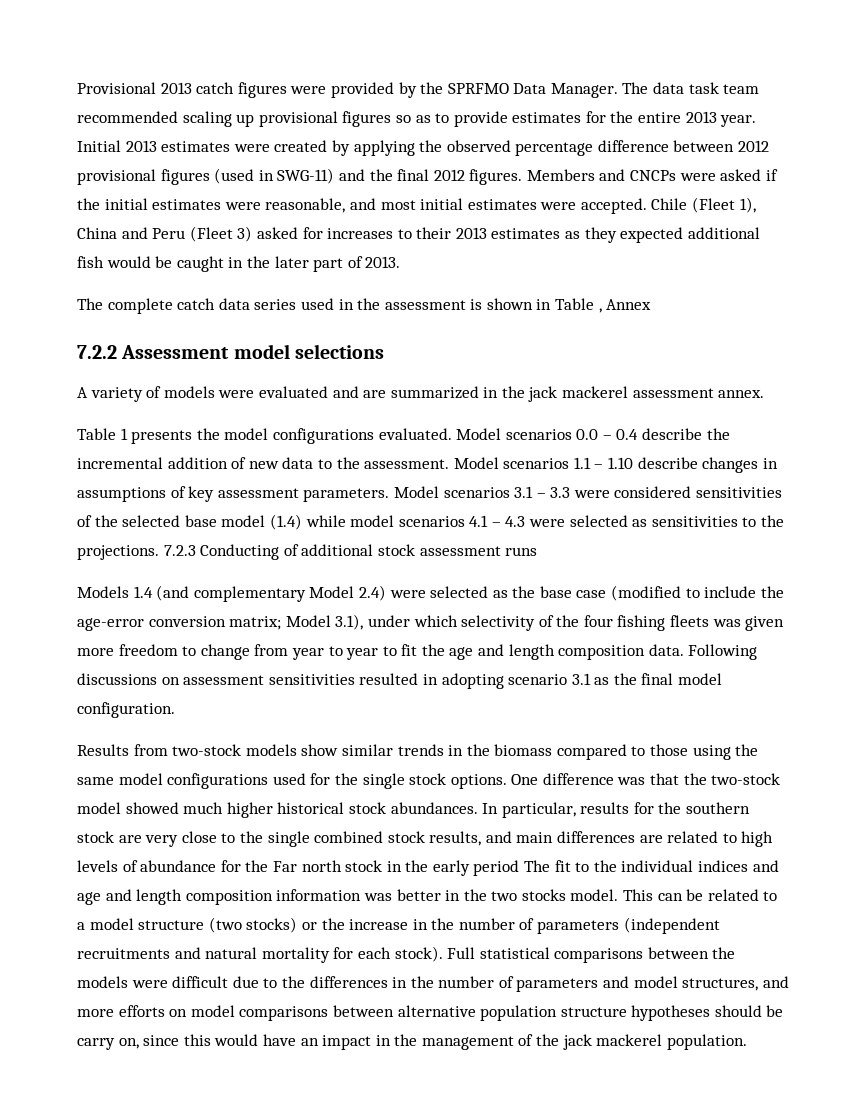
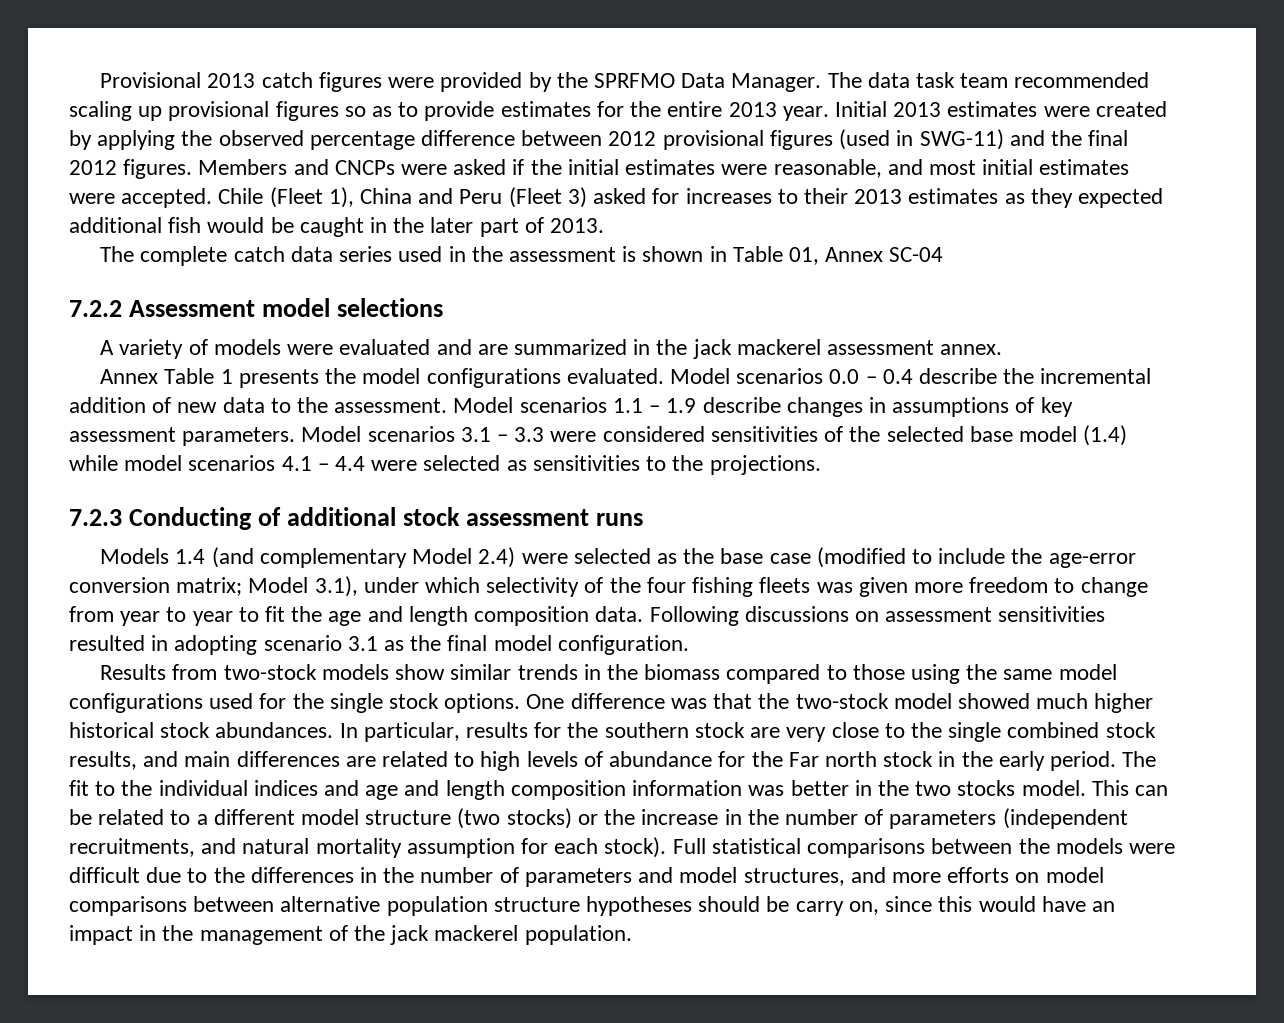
- The complete catch data series used in the assessment is shown in Table , Annex
+ The complete catch data series used in the assessment is shown in Table 01, Annex SC-04
- Table 1 presents the model configurations evaluated.
+ Annex Table 1 presents the model configurations evaluated.
- Model scenarios 1.1 – 1.10 describe changes in assumptions of key assessment parameters.
+ Model scenarios 1.1 – 1.9 describe changes in assumptions of key assessment parameters.
- Model scenarios 3.1 – 3.3 were considered sensitivities of the selected base model (1.4) while model scenarios 4.1 – 4.3 were selected as sensitivities to the projections. 7.2.3 Conducting of additional stock assessment runs
+ Model scenarios 3.1 – 3.3 were considered sensitivities of the selected base model (1.4) while model scenarios 4.1 – 4.4 were selected as sensitivities to the projections.
+ 7.2.3 Conducting of additional stock assessment runs
- In particular, results for the southern stock are very close to the single combined stock results, and main differences are related to high levels of abundance for the Far north stock in the early period The fit to the individual indices and age and length composition information was better in the two stocks model.
+ In particular, results for the southern stock are very close to the single combined stock results, and main differences are related to high levels of abundance for the Far north stock in the early period. The fit to the individual indices and age and length composition information was better in the two stocks model.
- This can be related to a model structure (two stocks) or the increase in the number of parameters (independent recruitments and natural mortality for each stock).
+ This can be related to a different model structure (two stocks) or the increase in the number of parameters (independent recruitments, and natural mortality assumption for each stock).

